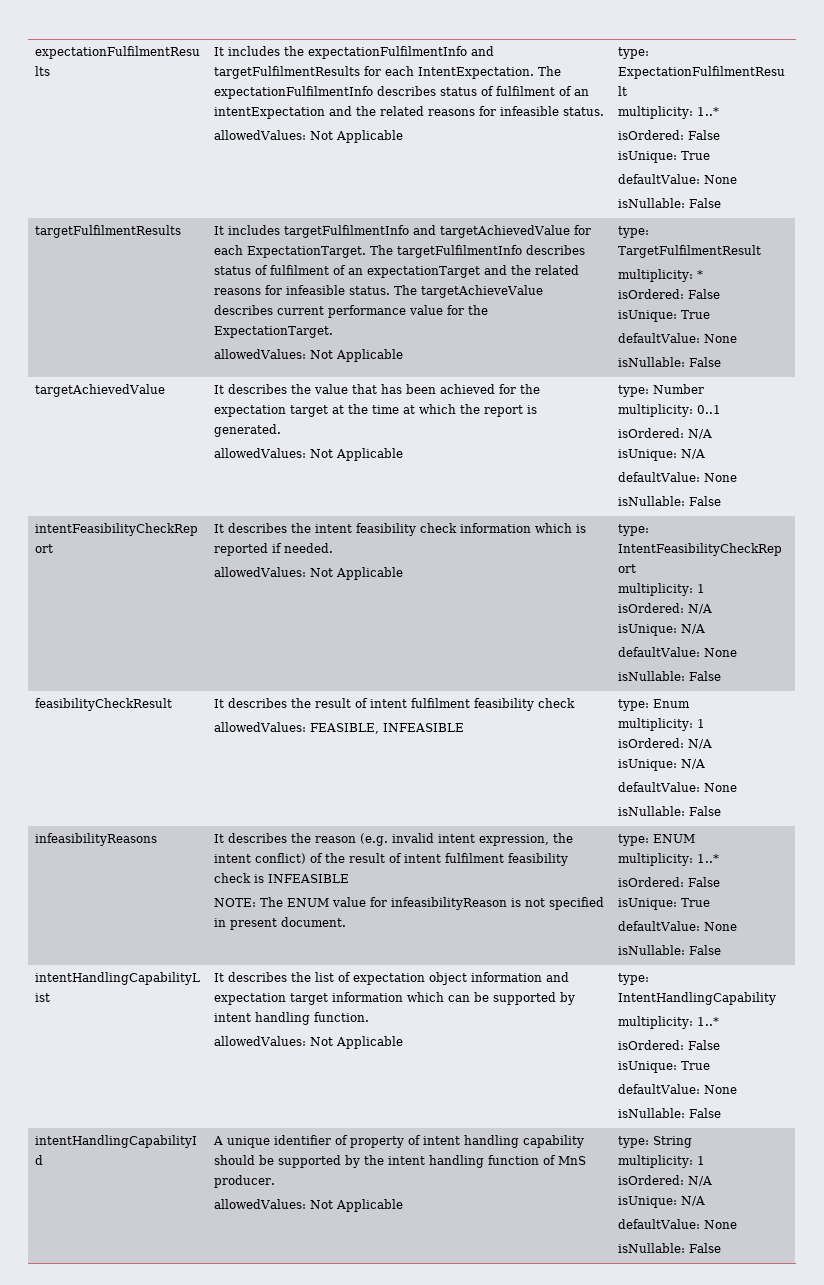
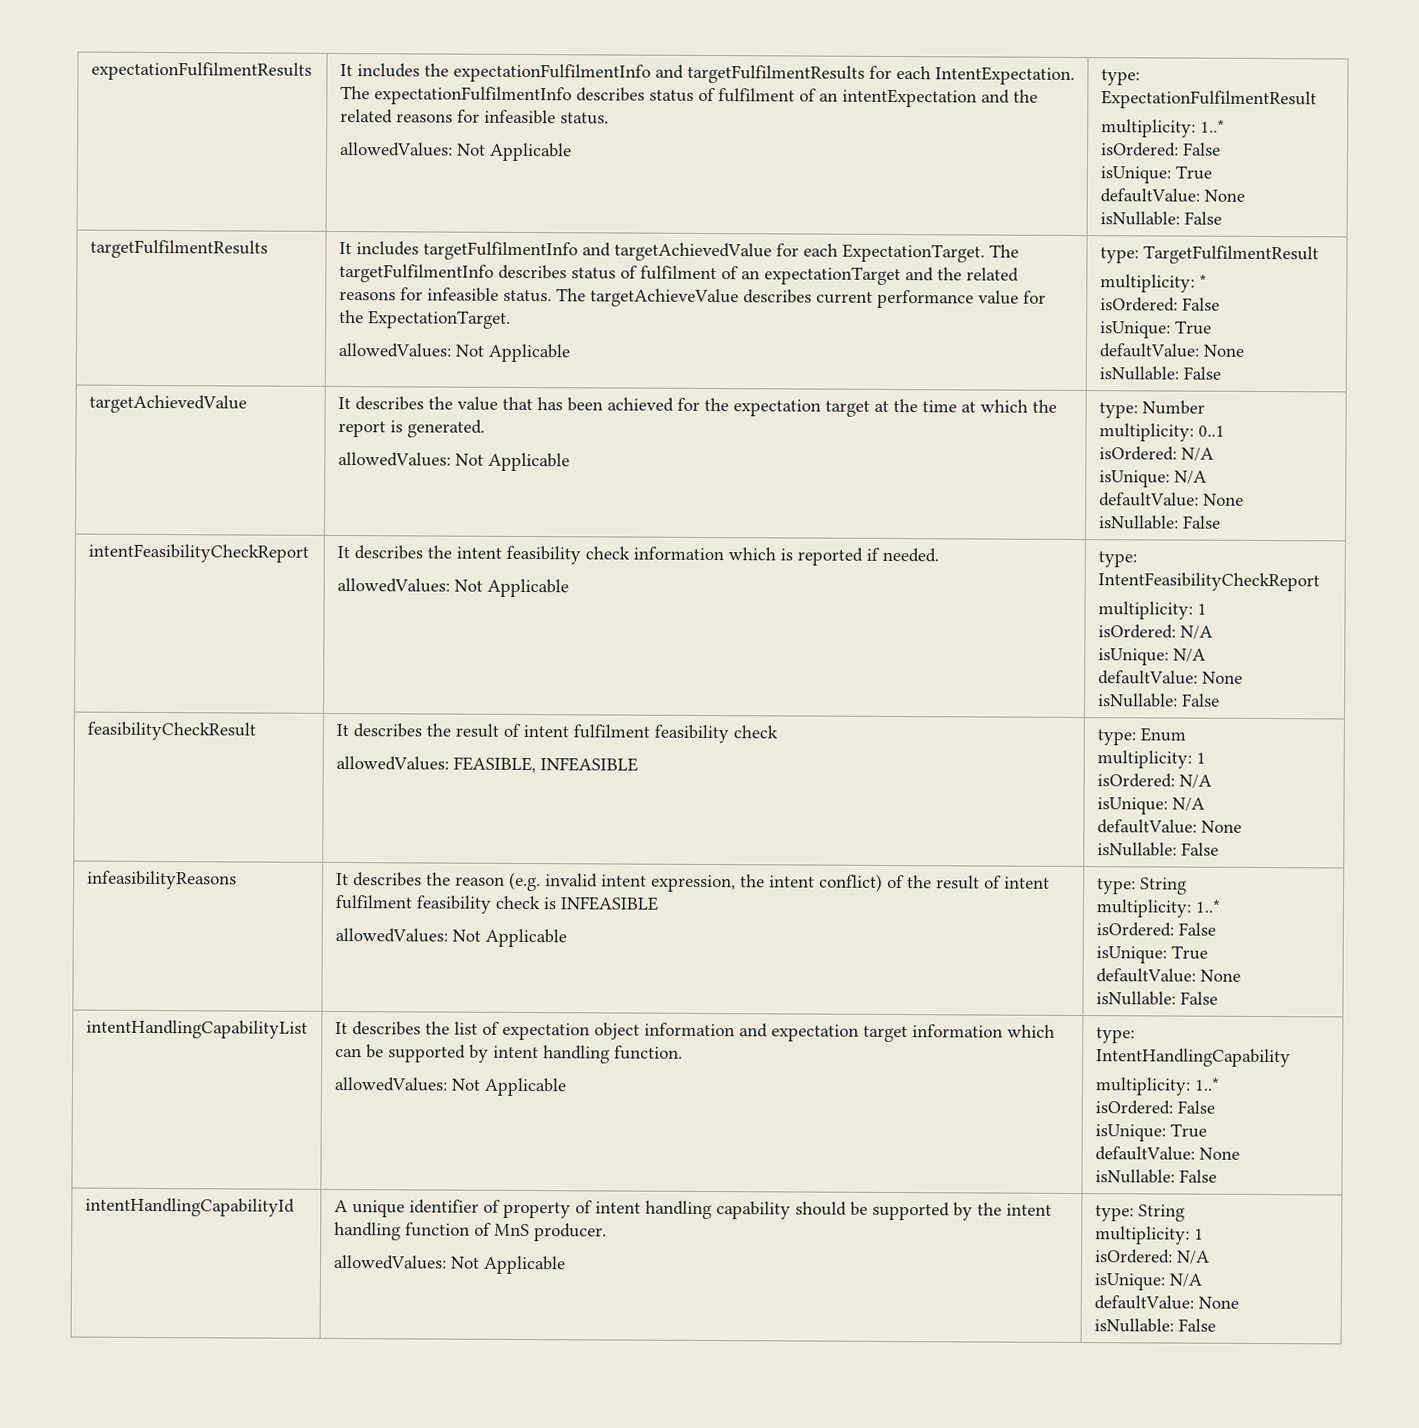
  It describes the reason (e.g. invalid intent expression, the intent conflict) of the result of intent fulfilment feasibility check is INFEASIBLE
- NOTE: The ENUM value for infeasibilityReason is not specified in present document. | type: ENUM
+ allowedValues: Not Applicable | type: String

